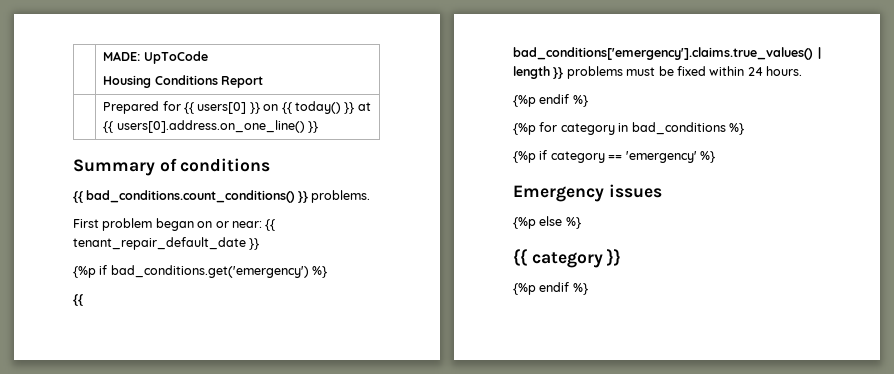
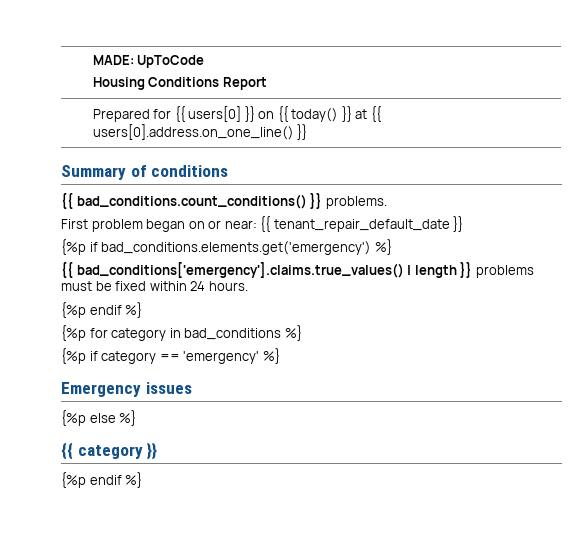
- {%p if bad_conditions.get('emergency') %}
+ {%p if bad_conditions.elements.get('emergency') %}

